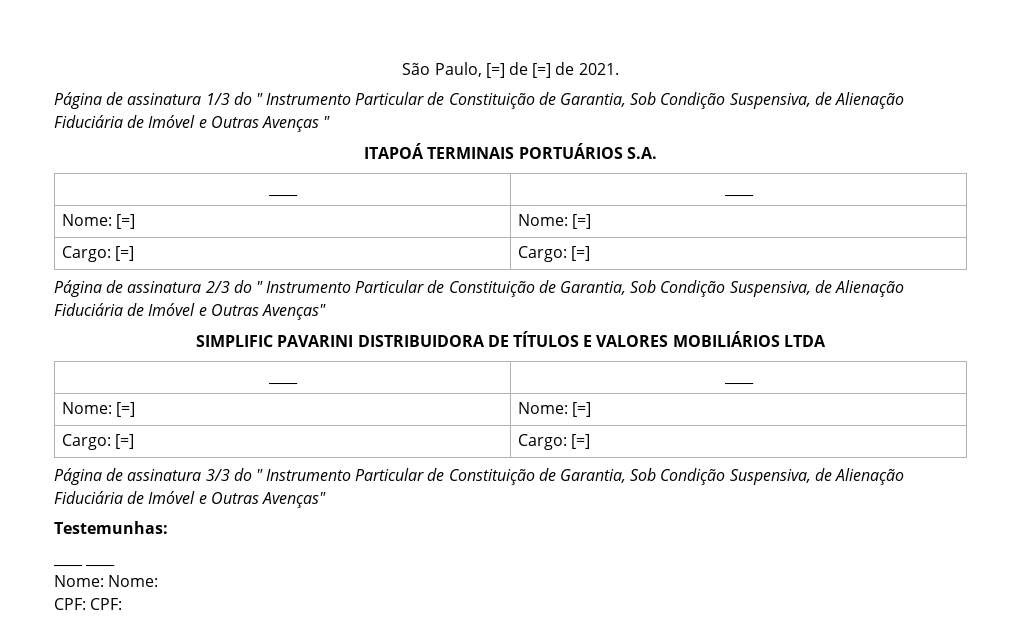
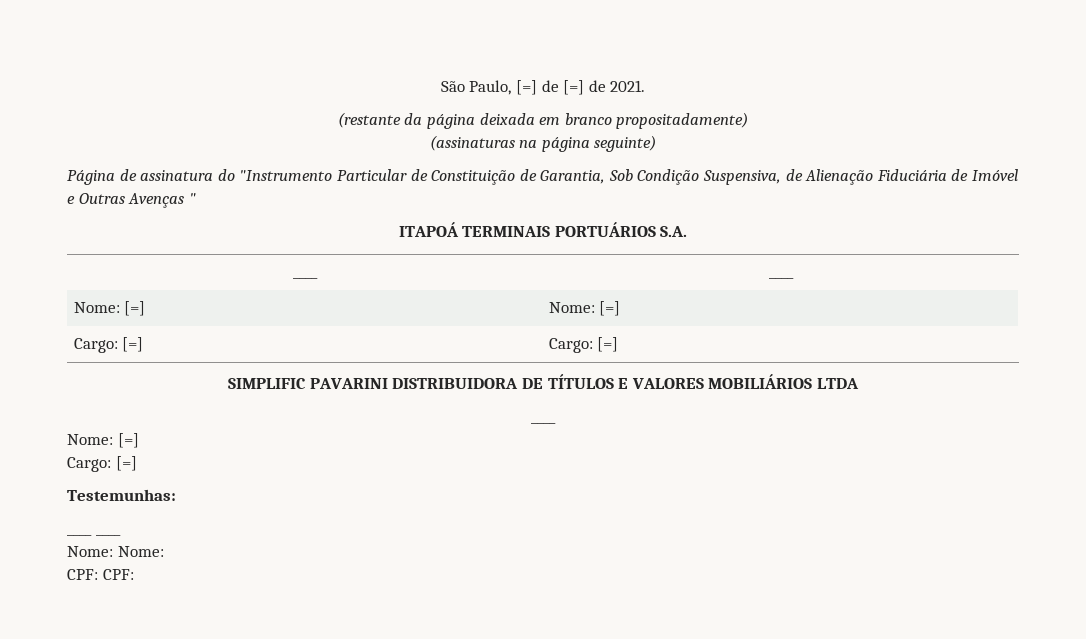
- Página de assinatura 1/3 do " Instrumento Particular de Constituição de Garantia, Sob Condição Suspensiva, de Alienação Fiduciária de Imóvel e Outras Avenças "
+ (restante da página deixada em branco propositadamente)
+ (assinaturas na página seguinte)
+ Página de assinatura do "Instrumento Particular de Constituição de Garantia, Sob Condição Suspensiva, de Alienação Fiduciária de Imóvel e Outras Avenças "
- Página de assinatura 2/3 do " Instrumento Particular de Constituição de Garantia, Sob Condição Suspensiva, de Alienação Fiduciária de Imóvel e Outras Avenças"
  SIMPLIFIC PAVARINI DISTRIBUIDORA DE TÍTULOS E VALORES MOBILIÁRIOS LTDA
- ____ | ____
- Nome: [=] | Nome: [=]
- Cargo: [=] | Cargo: [=]
- Página de assinatura 3/3 do " Instrumento Particular de Constituição de Garantia, Sob Condição Suspensiva, de Alienação Fiduciária de Imóvel e Outras Avenças"
+ ____
+ Nome: [=]
+ Cargo: [=]

